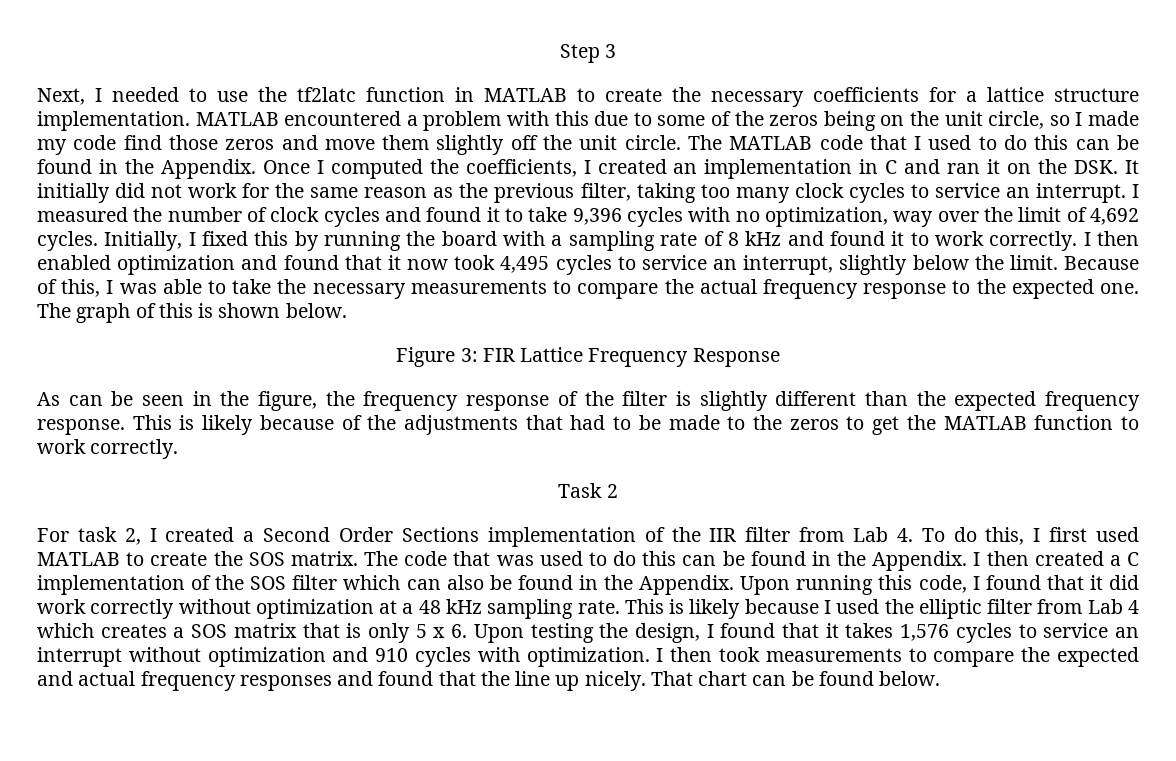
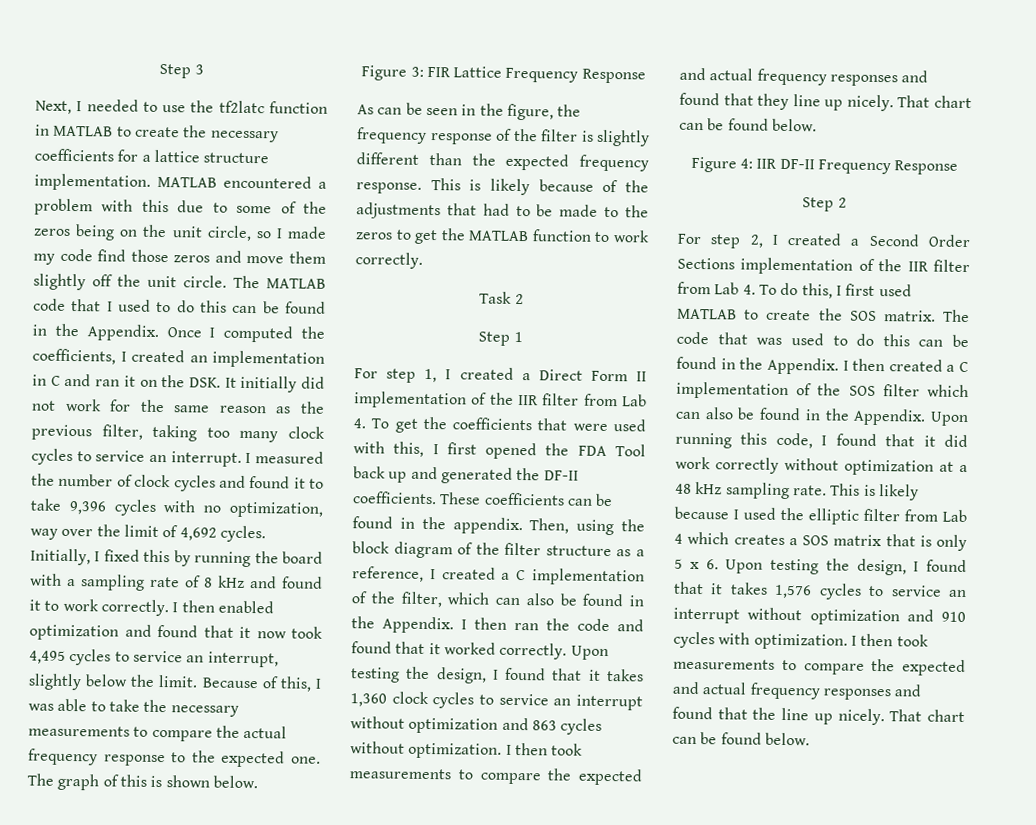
- For task 2, I created a Second Order Sections implementation of the IIR filter from Lab 4. To do this, I first used MATLAB to create the SOS matrix.
+ Step 1
+ For step 1, I created a Direct Form II implementation of the IIR filter from Lab 4. To get the coefficients that were used with this, I first opened the FDA Tool back up and generated the DF-II coefficients. These coefficients can be found in the appendix. Then, using the block diagram of the filter structure as a reference, I created a C implementation of the filter, which can also be found in the Appendix. I then ran the code and found that it worked correctly. Upon testing the design, I found that it takes 1,360 clock cycles to service an interrupt without optimization and 863 cycles without optimization. I then took measurements to compare the expected and actual frequency responses and found that they line up nicely. That chart can be found below.
+ Figure 4: IIR DF-II Frequency Response
+ Step 2
+ For step 2, I created a Second Order Sections implementation of the IIR filter from Lab 4. To do this, I first used MATLAB to create the SOS matrix.

